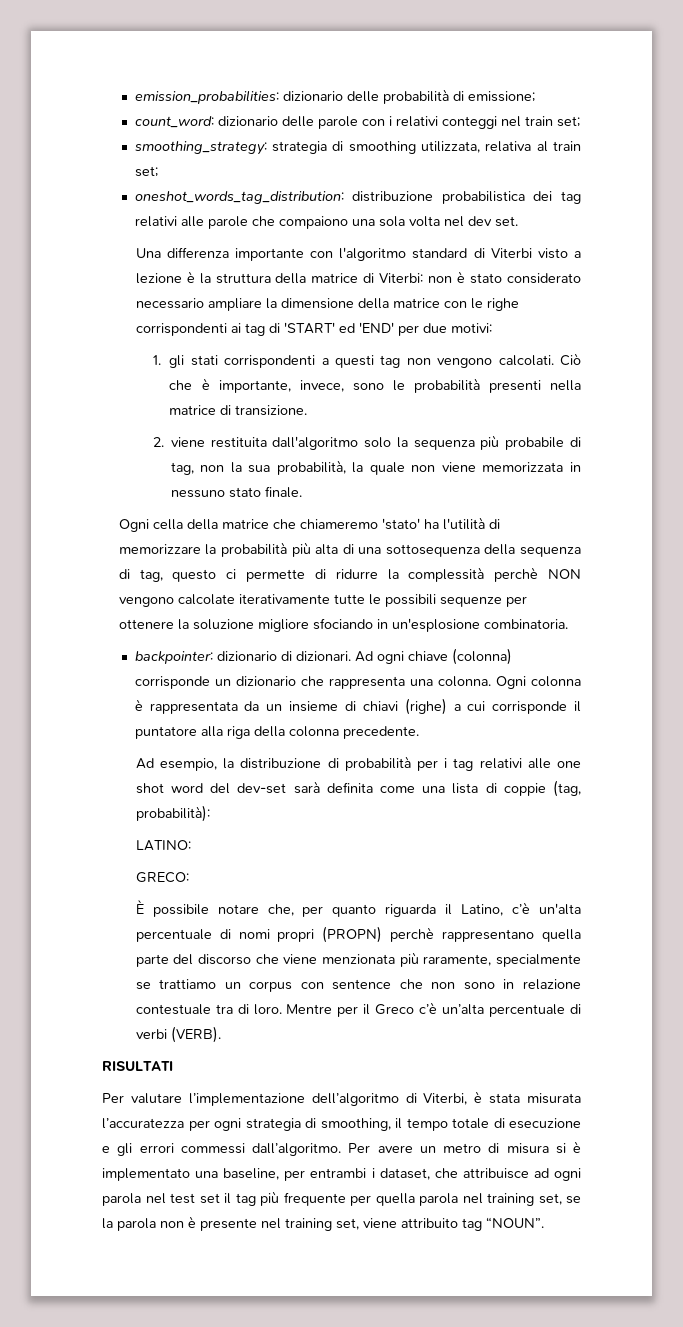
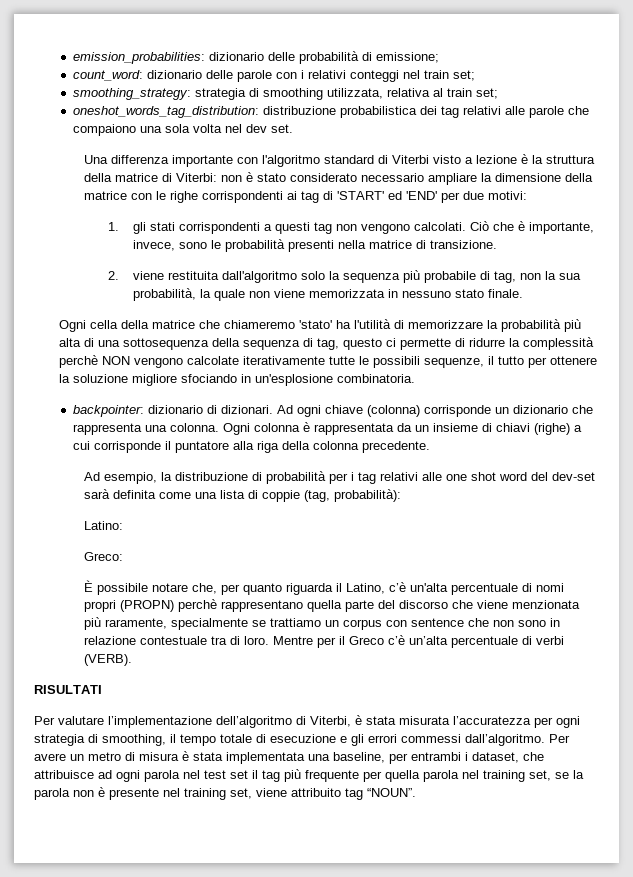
- Ogni cella della matrice che chiameremo 'stato' ha l'utilità di memorizzare la probabilità più alta di una sottosequenza della sequenza di tag, questo ci permette di ridurre la complessità perchè NON vengono calcolate iterativamente tutte le possibili sequenze per ottenere la soluzione migliore sfociando in un'esplosione combinatoria.
+ Ogni cella della matrice che chiameremo 'stato' ha l'utilità di memorizzare la probabilità più alta di una sottosequenza della sequenza di tag, questo ci permette di ridurre la complessità perchè NON vengono calcolate iterativamente tutte le possibili sequenze, il tutto per ottenere la soluzione migliore sfociando in un'esplosione combinatoria.
- LATINO:
- GRECO:
+ Latino:
+ Greco:
- Per avere un metro di misura si è implementato una baseline, per entrambi i dataset, che attribuisce ad ogni parola nel test set il tag più frequente per quella parola nel training set, se la parola non è presente nel training set, viene attribuito tag “NOUN”.
+ Per avere un metro di misura è stata implementata una baseline, per entrambi i dataset, che attribuisce ad ogni parola nel test set il tag più frequente per quella parola nel training set, se la parola non è presente nel training set, viene attribuito tag “NOUN”.

